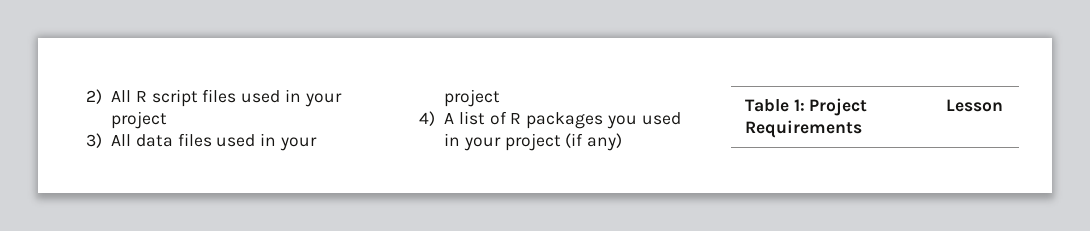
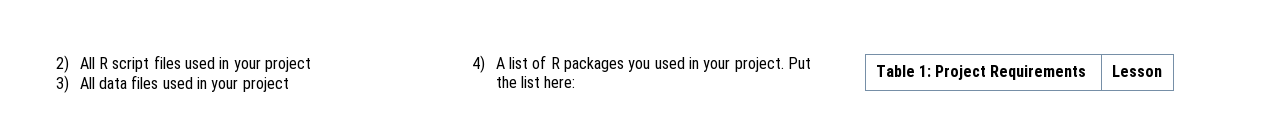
- 4) A list of R packages you used in your project (if any)
+ 4) A list of R packages you used in your project. Put the list here:

